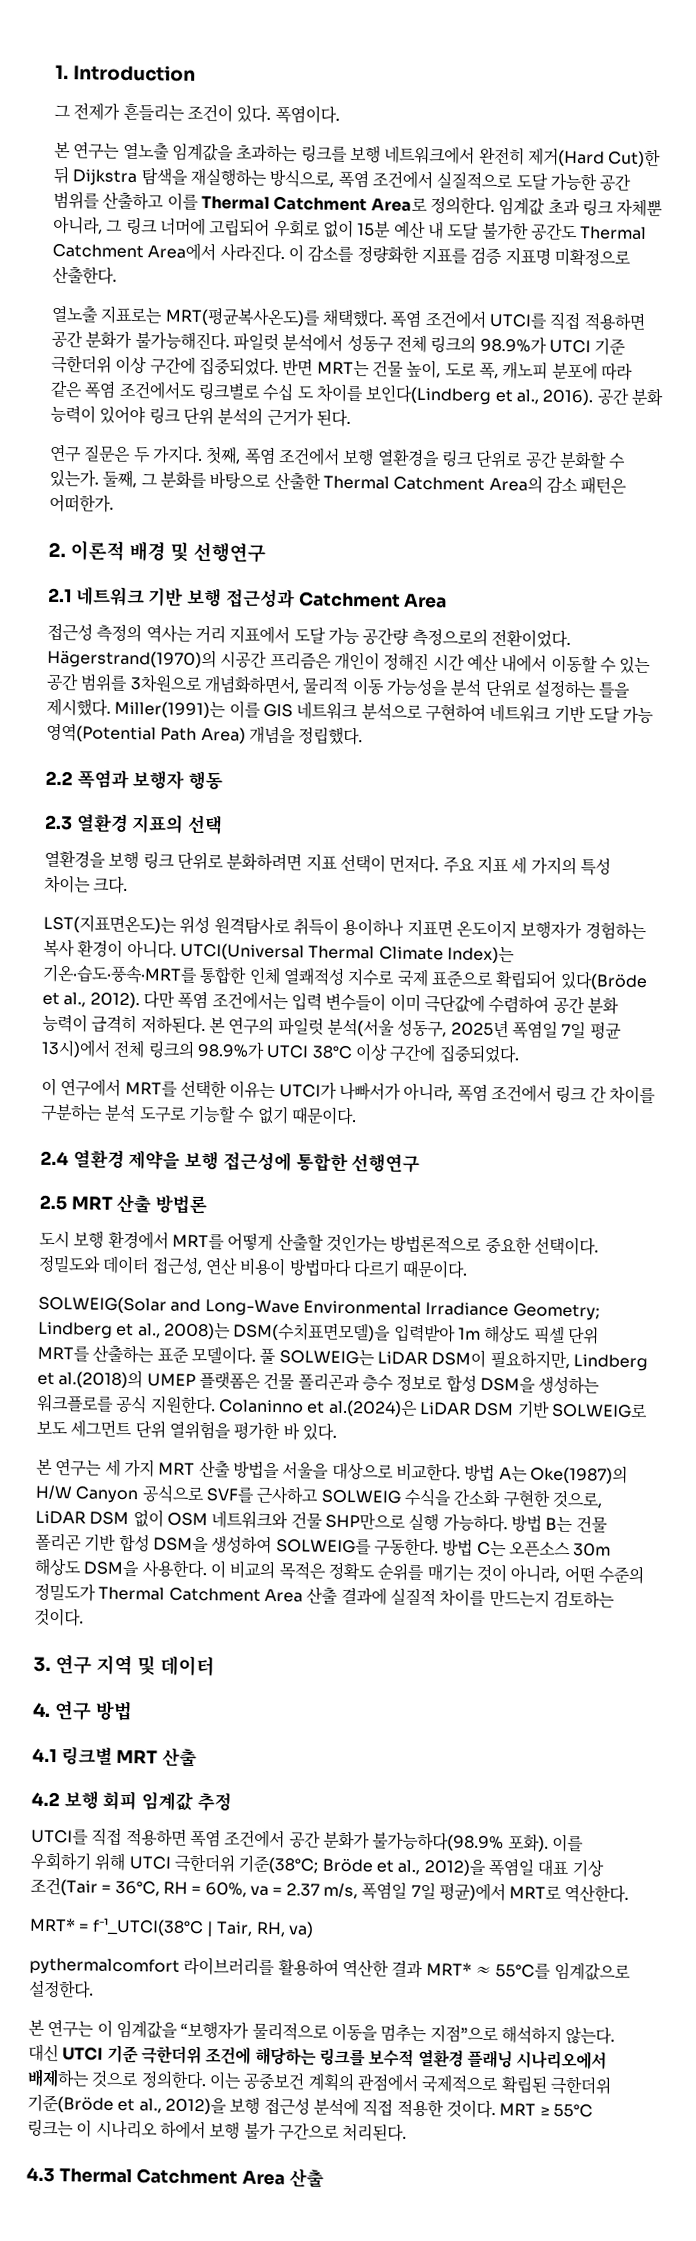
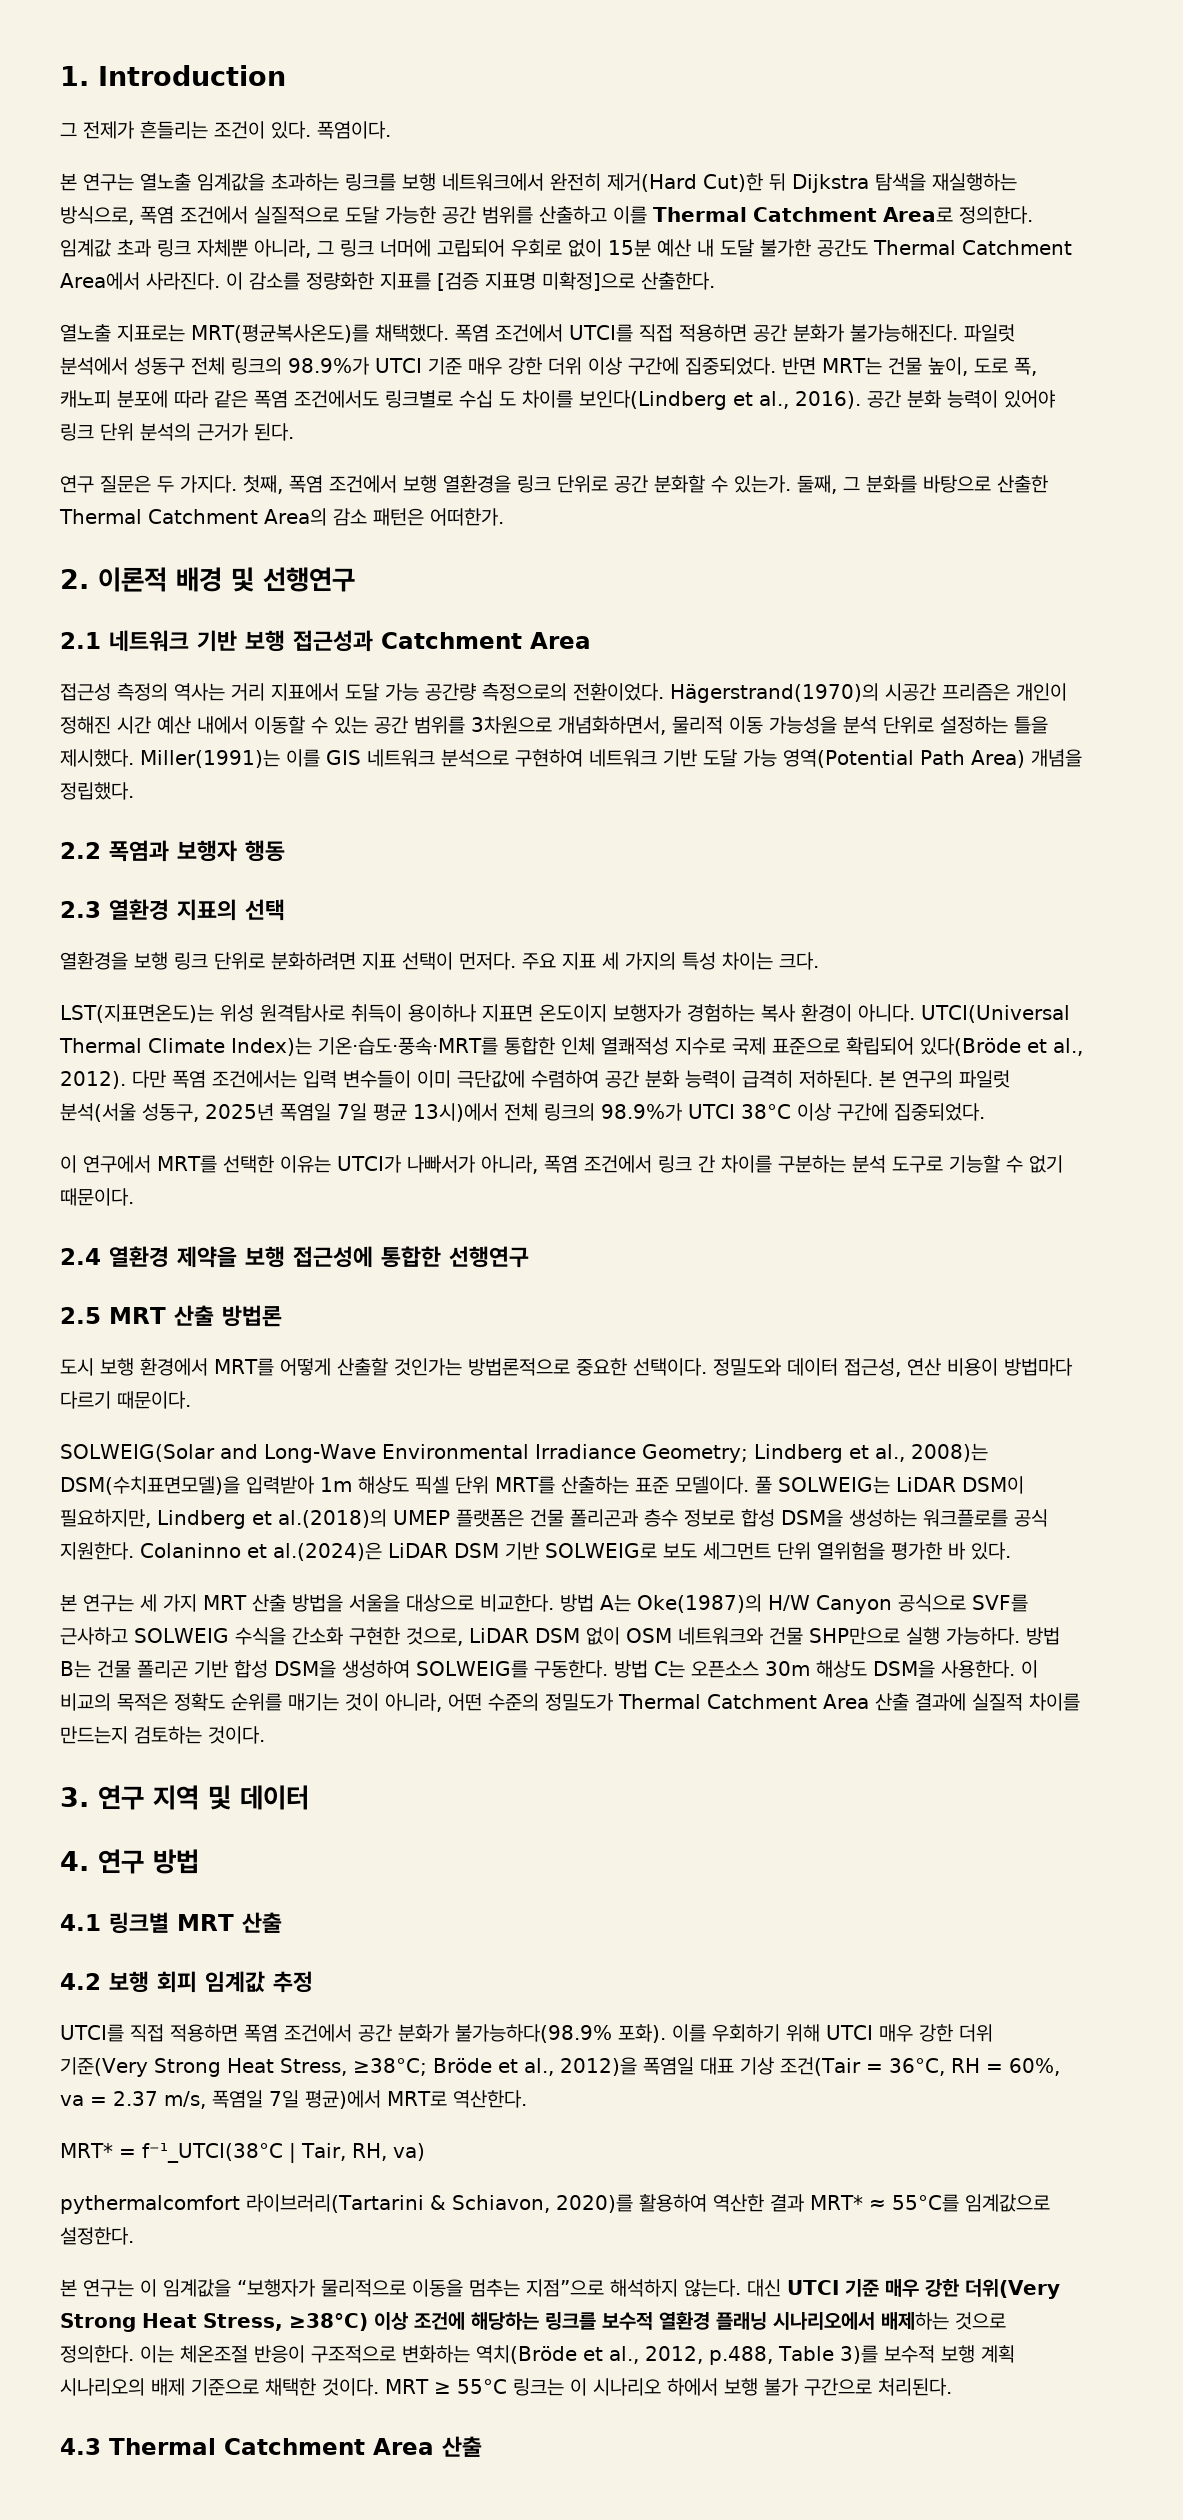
- 이 감소를 정량화한 지표를 검증 지표명 미확정으로 산출한다.
+ 이 감소를 정량화한 지표를 [검증 지표명 미확정]으로 산출한다.
- 파일럿 분석에서 성동구 전체 링크의 98.9%가 UTCI 기준 극한더위 이상 구간에 집중되었다.
+ 파일럿 분석에서 성동구 전체 링크의 98.9%가 UTCI 기준 매우 강한 더위 이상 구간에 집중되었다.
- 이를 우회하기 위해 UTCI 극한더위 기준(38°C; Bröde et al., 2012)을 폭염일 대표 기상 조건(Tair = 36°C, RH = 60%, va = 2.37 m/s, 폭염일 7일 평균)에서 MRT로 역산한다.
+ 이를 우회하기 위해 UTCI 매우 강한 더위 기준(Very Strong Heat Stress, ≥38°C; Bröde et al., 2012)을 폭염일 대표 기상 조건(Tair = 36°C, RH = 60%, va = 2.37 m/s, 폭염일 7일 평균)에서 MRT로 역산한다.
- pythermalcomfort 라이브러리를 활용하여 역산한 결과 MRT* ≈ 55°C를 임계값으로 설정한다.
+ pythermalcomfort 라이브러리(Tartarini & Schiavon, 2020)를 활용하여 역산한 결과 MRT* ≈ 55°C를 임계값으로 설정한다.
- 대신 UTCI 기준 극한더위 조건에 해당하는 링크를 보수적 열환경 플래닝 시나리오에서 배제하는 것으로 정의한다.
+ 대신 UTCI 기준 매우 강한 더위(Very Strong Heat Stress, ≥38°C) 이상 조건에 해당하는 링크를 보수적 열환경 플래닝 시나리오에서 배제하는 것으로 정의한다.
- 이는 공중보건 계획의 관점에서 국제적으로 확립된 극한더위 기준(Bröde et al., 2012)을 보행 접근성 분석에 직접 적용한 것이다.
+ 이는 체온조절 반응이 구조적으로 변화하는 역치(Bröde et al., 2012, p.488, Table 3)를 보수적 보행 계획 시나리오의 배제 기준으로 채택한 것이다.

